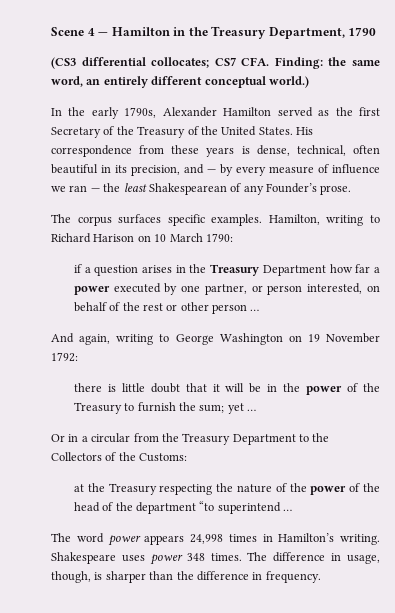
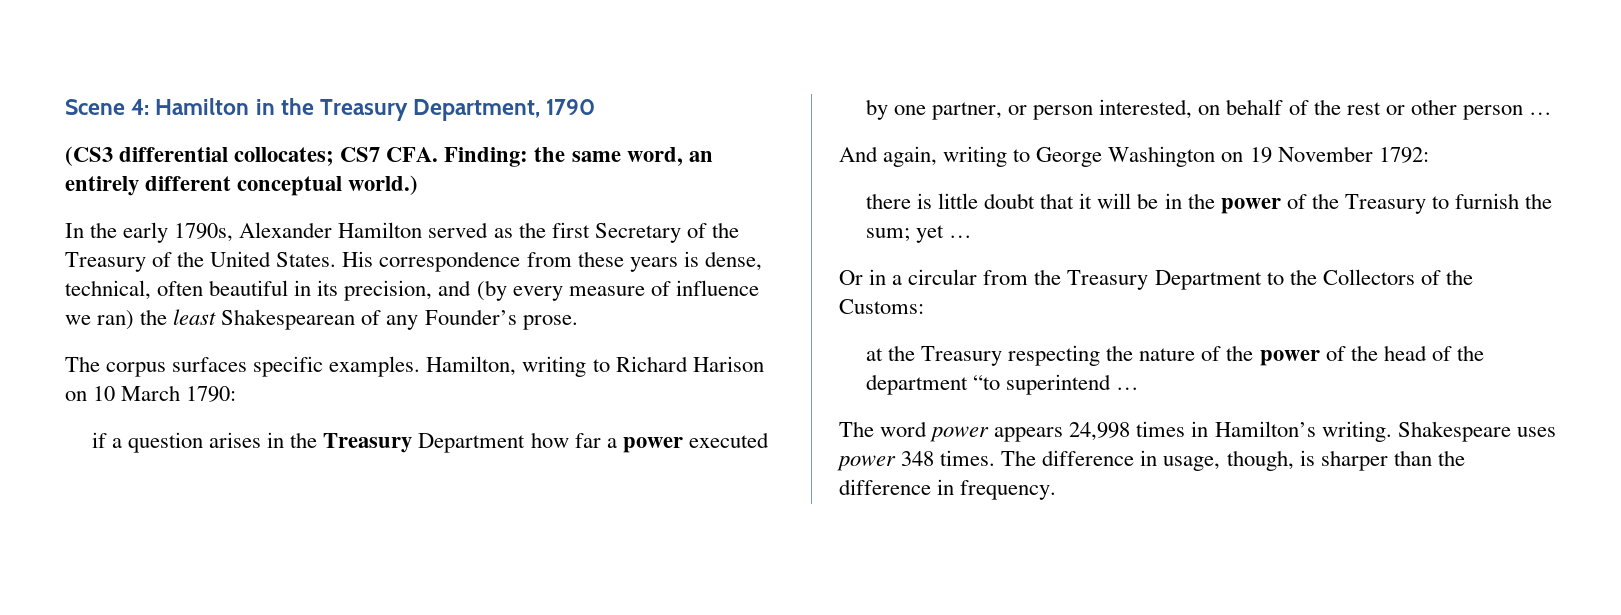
- Scene 4 — Hamilton in the Treasury Department, 1790
+ Scene 4: Hamilton in the Treasury Department, 1790
- His correspondence from these years is dense, technical, often beautiful in its precision, and — by every measure of influence we ran — the least Shakespearean of any Founder’s prose.
+ His correspondence from these years is dense, technical, often beautiful in its precision, and (by every measure of influence we ran) the least Shakespearean of any Founder’s prose.

